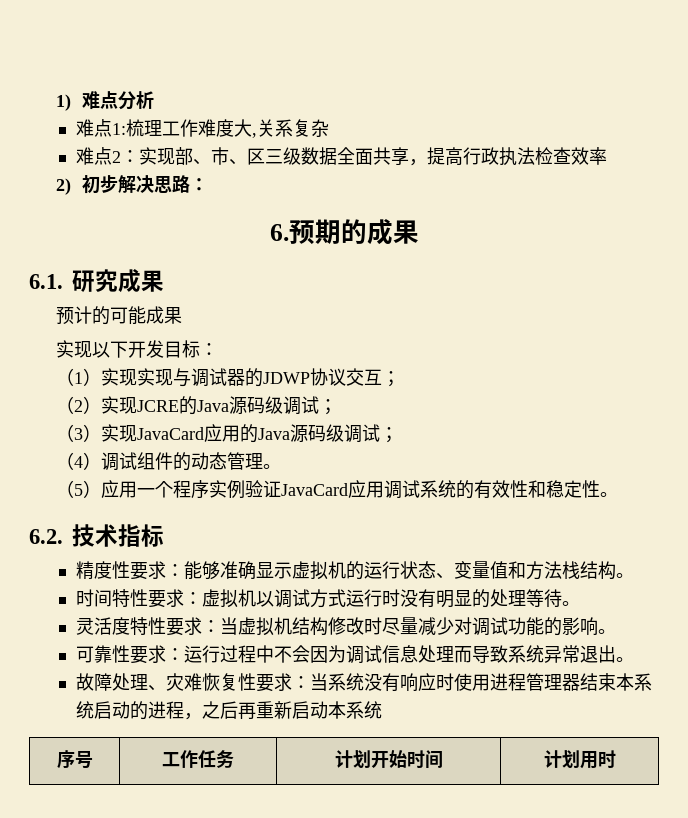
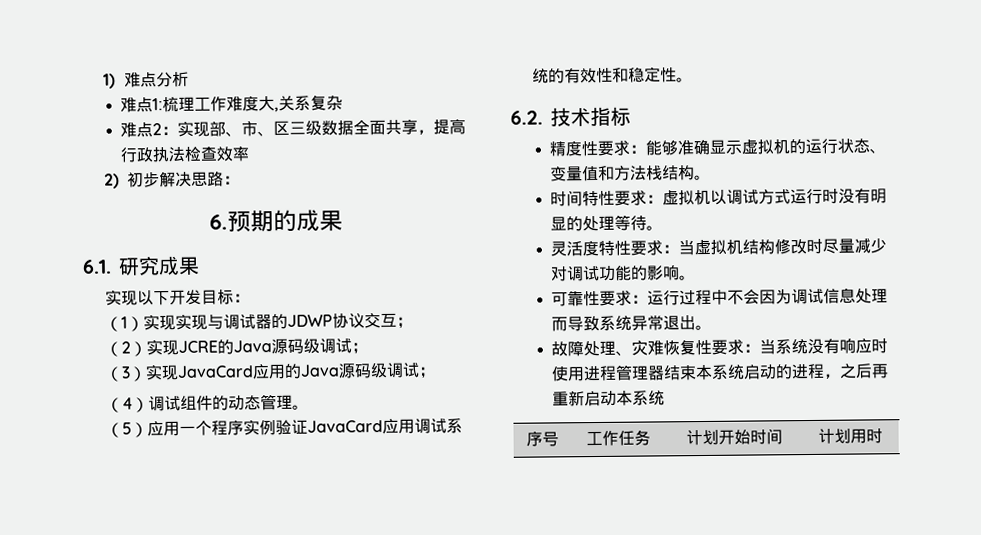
- 预计的可能成果

